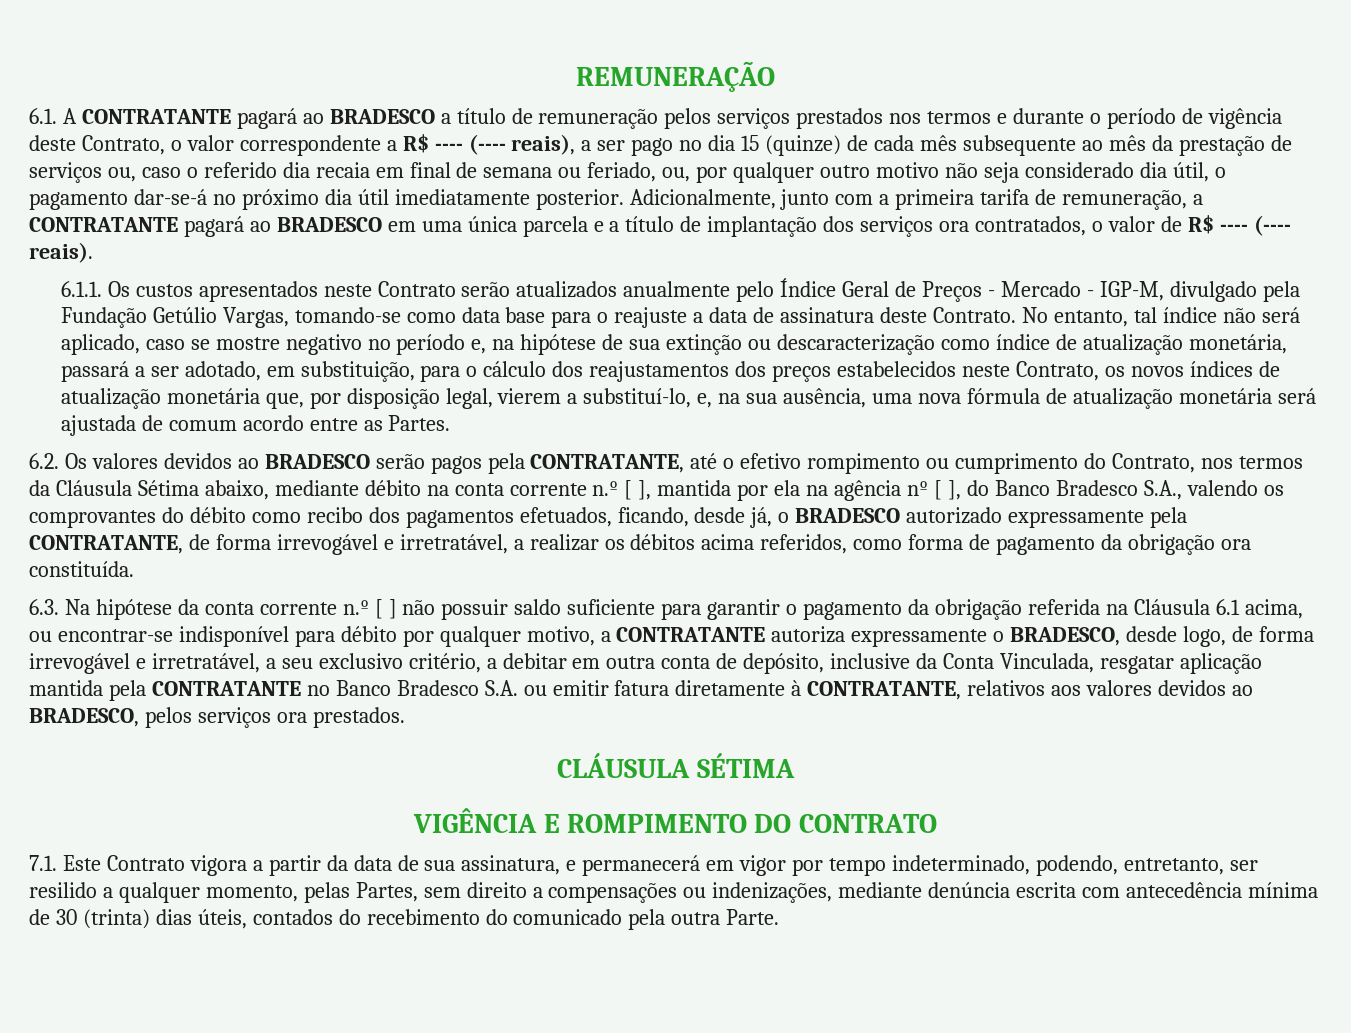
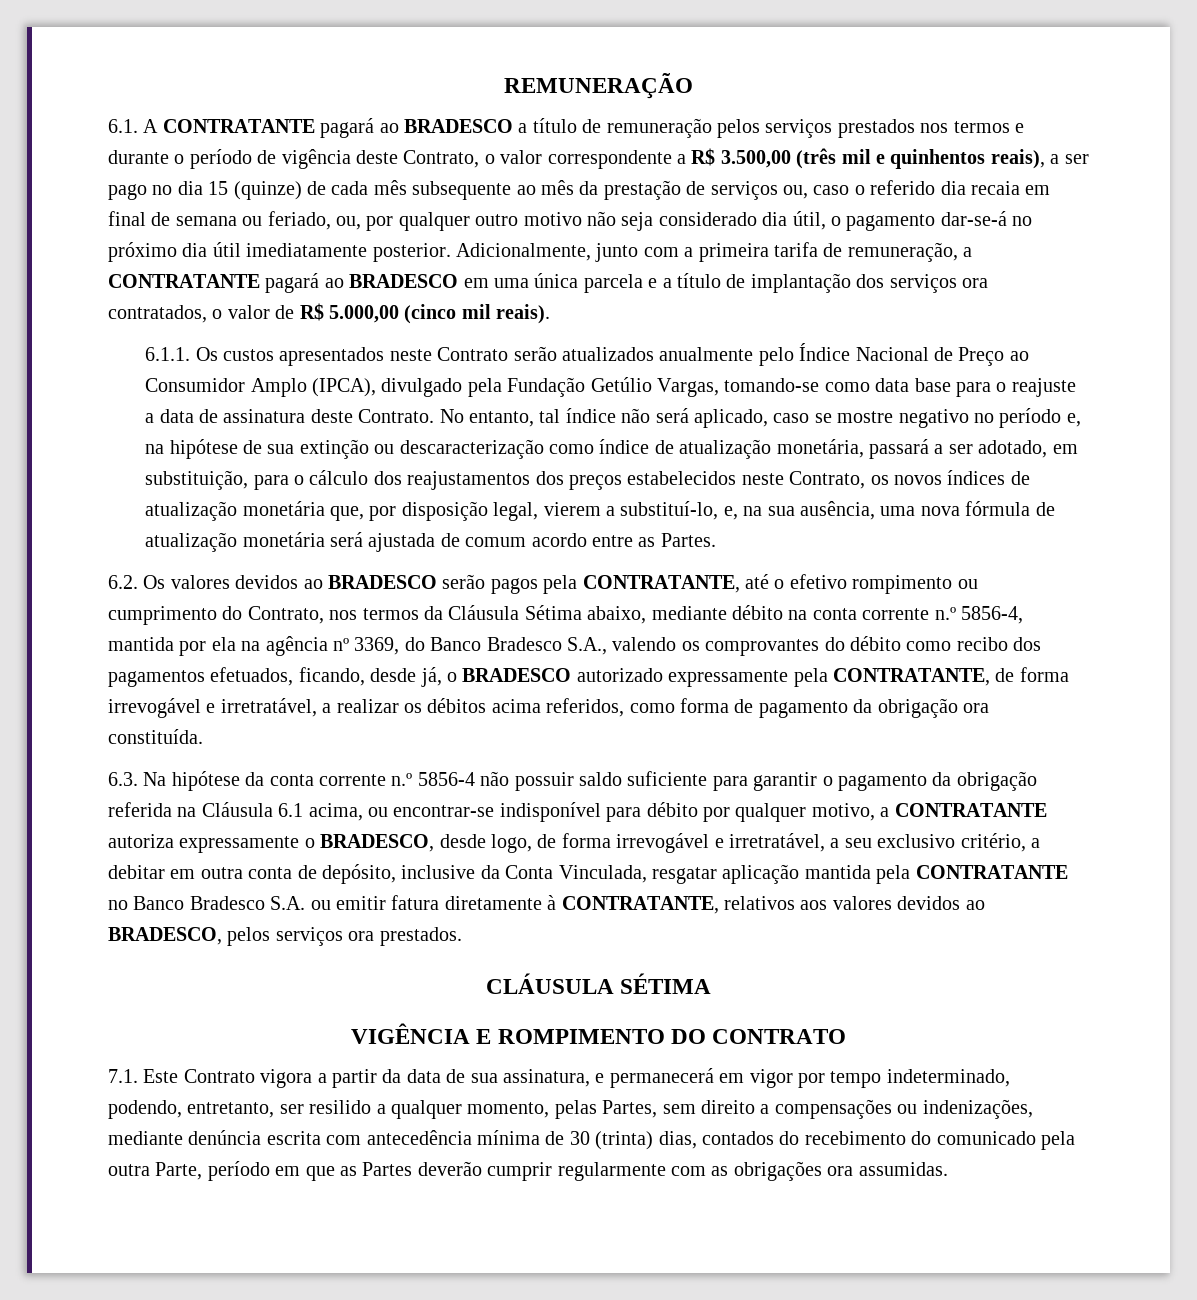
- 6.1. A CONTRATANTE pagará ao BRADESCO a título de remuneração pelos serviços prestados nos termos e durante o período de vigência deste Contrato, o valor correspondente a R$ ---- (---- reais), a ser pago no dia 15 (quinze) de cada mês subsequente ao mês da prestação de serviços ou, caso o referido dia recaia em final de semana ou feriado, ou, por qualquer outro motivo não seja considerado dia útil, o pagamento dar-se-á no próximo dia útil imediatamente posterior.
+ 6.1. A CONTRATANTE pagará ao BRADESCO a título de remuneração pelos serviços prestados nos termos e durante o período de vigência deste Contrato, o valor correspondente a R$ 3.500,00 (três mil e quinhentos reais), a ser pago no dia 15 (quinze) de cada mês subsequente ao mês da prestação de serviços ou, caso o referido dia recaia em final de semana ou feriado, ou, por qualquer outro motivo não seja considerado dia útil, o pagamento dar-se-á no próximo dia útil imediatamente posterior.
- Adicionalmente, junto com a primeira tarifa de remuneração, a CONTRATANTE pagará ao BRADESCO em uma única parcela e a título de implantação dos serviços ora contratados, o valor de R$ ---- (---- reais).
+ Adicionalmente, junto com a primeira tarifa de remuneração, a CONTRATANTE pagará ao BRADESCO em uma única parcela e a título de implantação dos serviços ora contratados, o valor de R$ 5.000,00 (cinco mil reais).
- 6.1.1. Os custos apresentados neste Contrato serão atualizados anualmente pelo Índice Geral de Preços - Mercado - IGP-M, divulgado pela Fundação Getúlio Vargas, tomando-se como data base para o reajuste a data de assinatura deste Contrato.
+ 6.1.1. Os custos apresentados neste Contrato serão atualizados anualmente pelo Índice Nacional de Preço ao Consumidor Amplo (IPCA), divulgado pela Fundação Getúlio Vargas, tomando-se como data base para o reajuste a data de assinatura deste Contrato.
- 6.2. Os valores devidos ao BRADESCO serão pagos pela CONTRATANTE, até o efetivo rompimento ou cumprimento do Contrato, nos termos da Cláusula Sétima abaixo, mediante débito na conta corrente n.º [ ], mantida por ela na agência nº [ ], do Banco Bradesco S.A., valendo os comprovantes do débito como recibo dos pagamentos efetuados, ficando, desde já, o BRADESCO autorizado expressamente pela CONTRATANTE, de forma irrevogável e irretratável, a realizar os débitos acima referidos, como forma de pagamento da obrigação ora constituída.
+ 6.2. Os valores devidos ao BRADESCO serão pagos pela CONTRATANTE, até o efetivo rompimento ou cumprimento do Contrato, nos termos da Cláusula Sétima abaixo, mediante débito na conta corrente n.º 5856-4, mantida por ela na agência nº 3369, do Banco Bradesco S.A., valendo os comprovantes do débito como recibo dos pagamentos efetuados, ficando, desde já, o BRADESCO autorizado expressamente pela CONTRATANTE, de forma irrevogável e irretratável, a realizar os débitos acima referidos, como forma de pagamento da obrigação ora constituída.
- 6.3. Na hipótese da conta corrente n.º [ ] não possuir saldo suficiente para garantir o pagamento da obrigação referida na Cláusula 6.1 acima, ou encontrar-se indisponível para débito por qualquer motivo, a CONTRATANTE autoriza expressamente o BRADESCO, desde logo, de forma irrevogável e irretratável, a seu exclusivo critério, a debitar em outra conta de depósito, inclusive da Conta Vinculada, resgatar aplicação mantida pela CONTRATANTE no Banco Bradesco S.A. ou emitir fatura diretamente à CONTRATANTE, relativos aos valores devidos ao BRADESCO, pelos serviços ora prestados.
+ 6.3. Na hipótese da conta corrente n.º 5856-4 não possuir saldo suficiente para garantir o pagamento da obrigação referida na Cláusula 6.1 acima, ou encontrar-se indisponível para débito por qualquer motivo, a CONTRATANTE autoriza expressamente o BRADESCO, desde logo, de forma irrevogável e irretratável, a seu exclusivo critério, a debitar em outra conta de depósito, inclusive da Conta Vinculada, resgatar aplicação mantida pela CONTRATANTE no Banco Bradesco S.A. ou emitir fatura diretamente à CONTRATANTE, relativos aos valores devidos ao BRADESCO, pelos serviços ora prestados.
- 7.1. Este Contrato vigora a partir da data de sua assinatura, e permanecerá em vigor por tempo indeterminado, podendo, entretanto, ser resilido a qualquer momento, pelas Partes, sem direito a compensações ou indenizações, mediante denúncia escrita com antecedência mínima de 30 (trinta) dias úteis, contados do recebimento do comunicado pela outra Parte.
+ 7.1. Este Contrato vigora a partir da data de sua assinatura, e permanecerá em vigor por tempo indeterminado, podendo, entretanto, ser resilido a qualquer momento, pelas Partes, sem direito a compensações ou indenizações, mediante denúncia escrita com antecedência mínima de 30 (trinta) dias, contados do recebimento do comunicado pela outra Parte, período em que as Partes deverão cumprir regularmente com as obrigações ora assumidas.

